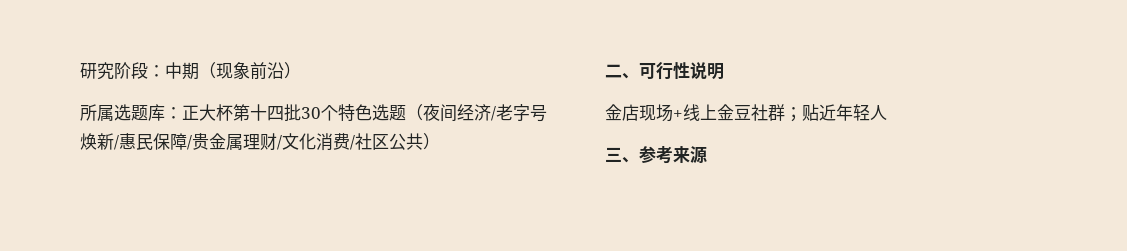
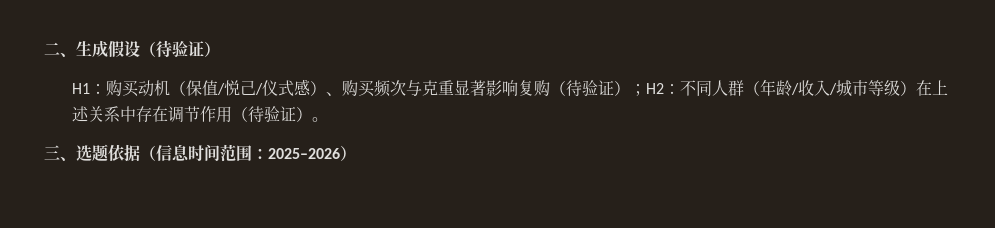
- 研究阶段：中期（现象前沿）
- 所属选题库：正大杯第十四批30个特色选题（夜间经济/老字号焕新/惠民保障/贵金属理财/文化消费/社区公共）
- 二、可行性说明
- 金店现场+线上金豆社群；贴近年轻人
- 三、参考来源
+ 二、生成假设（待验证）
+ H1：购买动机（保值/悦己/仪式感）、购买频次与克重显著影响复购（待验证）；H2：不同人群（年龄/收入/城市等级）在上述关系中存在调节作用（待验证）。
+ 三、选题依据（信息时间范围：2025–2026）

